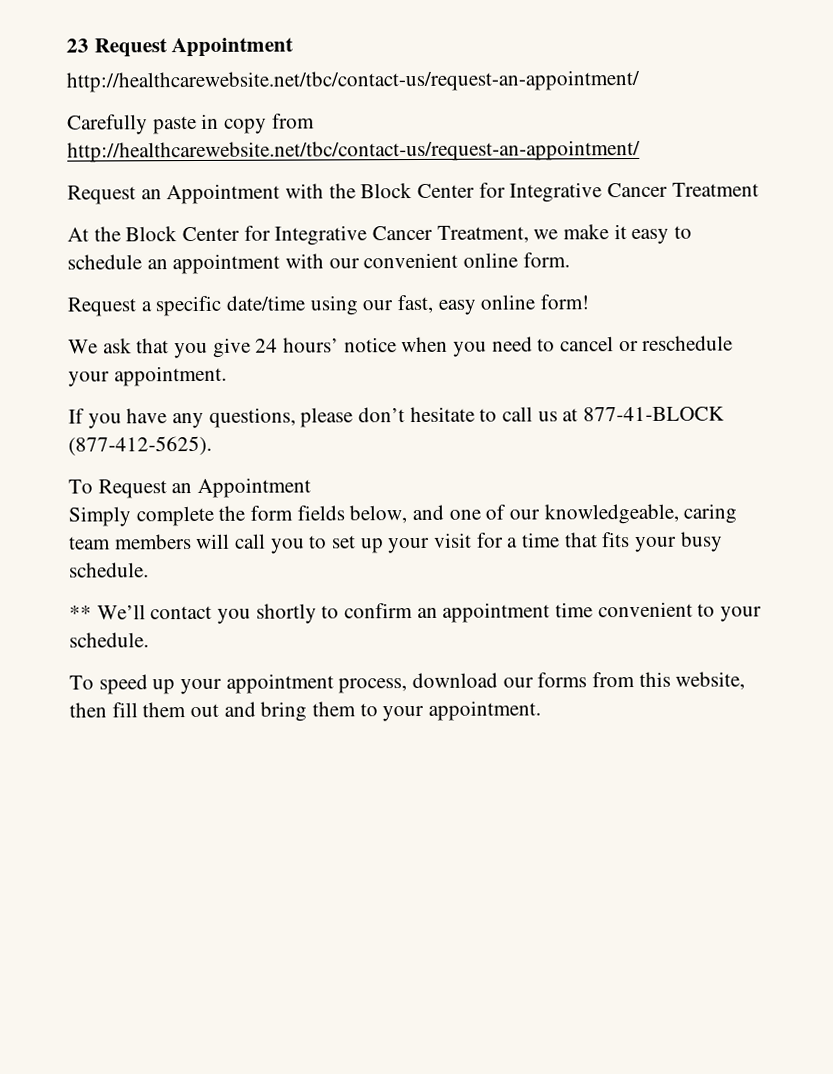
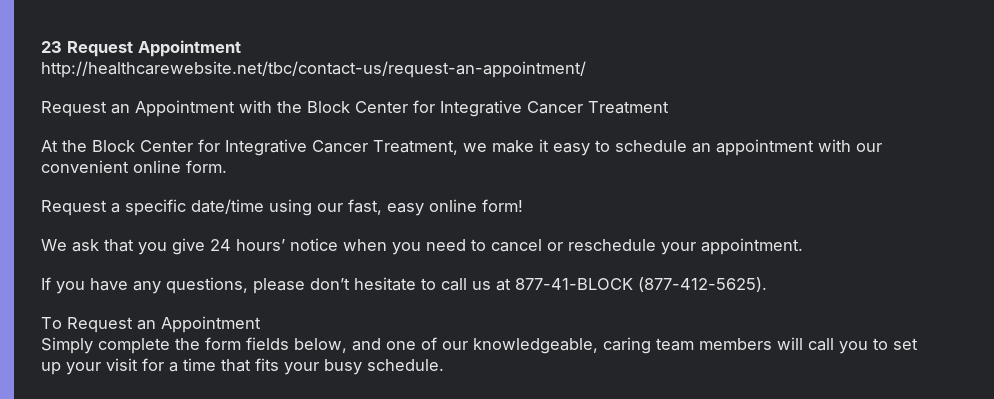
- Carefully paste in copy from http://healthcarewebsite.net/tbc/contact-us/request-an-appointment/
- ** We’ll contact you shortly to confirm an appointment time convenient to your schedule.
- To speed up your appointment process, download our forms from this website, then fill them out and bring them to your appointment.

